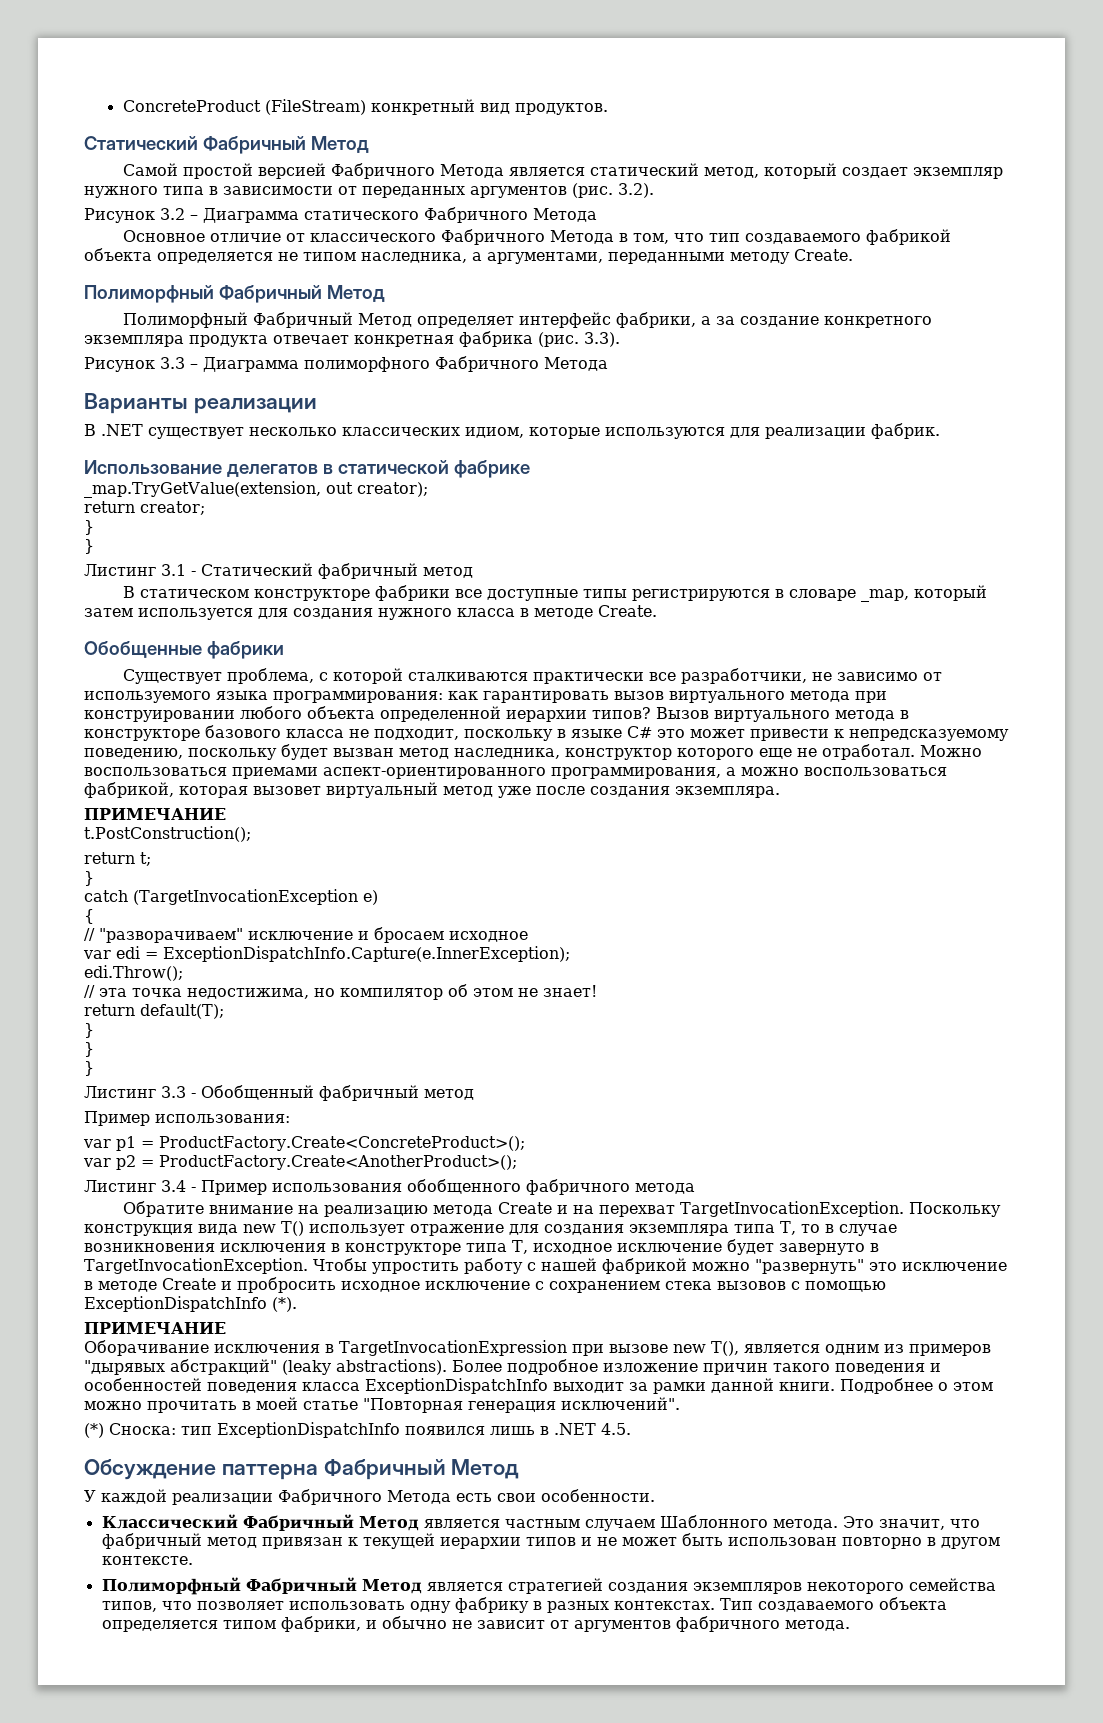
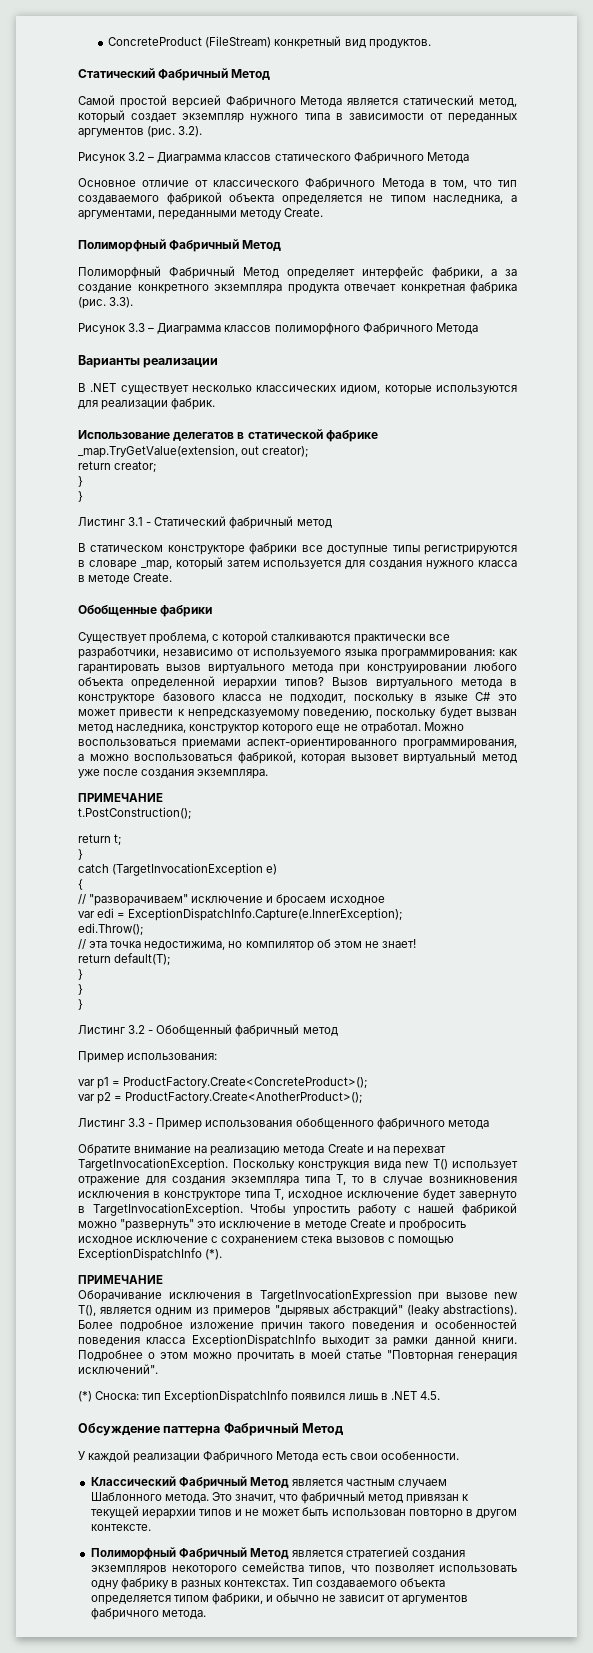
- Рисунок 3.2 – Диаграмма статического Фабричного Метода
+ Рисунок 3.2 – Диаграмма классов статического Фабричного Метода
- Рисунок 3.3 – Диаграмма полиморфного Фабричного Метода
+ Рисунок 3.3 – Диаграмма классов полиморфного Фабричного Метода
- Существует проблема, с которой сталкиваются практически все разработчики, не зависимо от используемого языка программирования: как гарантировать вызов виртуального метода при конструировании любого объекта определенной иерархии типов?
+ Существует проблема, с которой сталкиваются практически все разработчики, независимо от используемого языка программирования: как гарантировать вызов виртуального метода при конструировании любого объекта определенной иерархии типов?
- Листинг 3.3 - Обобщенный фабричный метод
+ Листинг 3.2 - Обобщенный фабричный метод
- Листинг 3.4 - Пример использования обобщенного фабричного метода
+ Листинг 3.3 - Пример использования обобщенного фабричного метода

